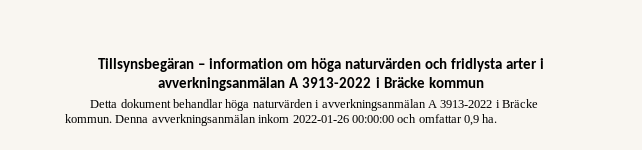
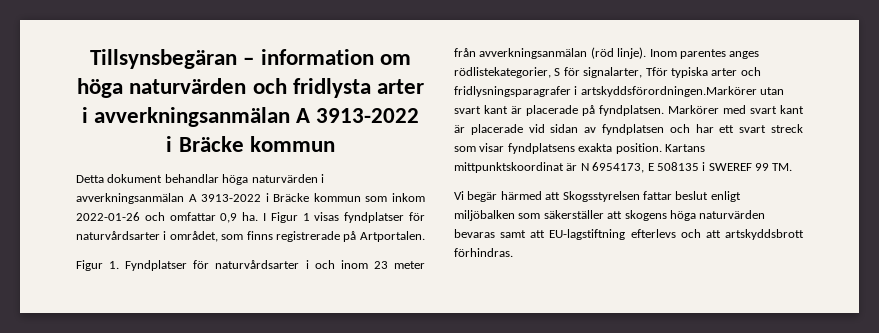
- Detta dokument behandlar höga naturvärden i avverkningsanmälan A 3913-2022 i Bräcke kommun. Denna avverkningsanmälan inkom 2022-01-26 00:00:00 och omfattar 0,9 ha.
+ Detta dokument behandlar höga naturvärden i avverkningsanmälan A 3913-2022 i Bräcke kommun som inkom 2022-01-26 och omfattar 0,9 ha.
+ I Figur 1 visas fyndplatser för naturvårdsarter i området, som finns registrerade på Artportalen.
+ Figur 1. Fyndplatser för naturvårdsarter i och inom 23 meter från avverkningsanmälan (röd linje). Inom parentes anges rödlistekategorier, S för signalarter, Tför typiska arter och fridlysningsparagrafer i artskyddsförordningen.Markörer utan svart kant är placerade på fyndplatsen. Markörer med svart kant är placerade vid sidan av fyndplatsen och har ett svart streck som visar fyndplatsens exakta position. Kartans mittpunktskoordinat är N 6954173, E 508135 i SWEREF 99 TM.
+ Vi begär härmed att Skogsstyrelsen fattar beslut enligt miljöbalken som säkerställer att skogens höga naturvärden bevaras samt att EU-lagstiftning efterlevs och att artskyddsbrott förhindras.

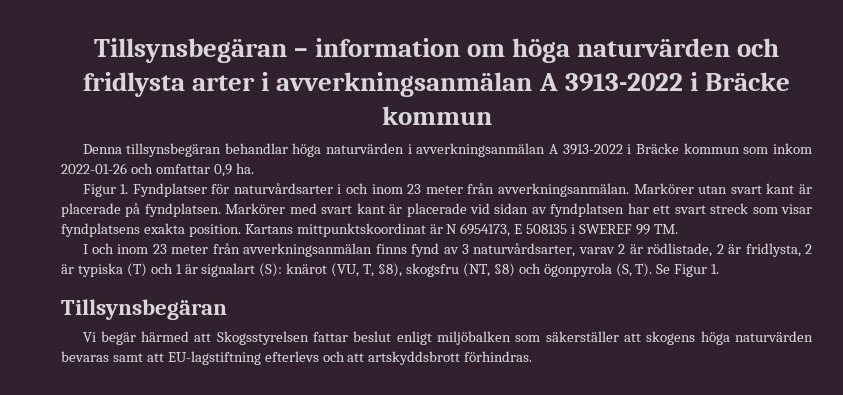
- Detta dokument behandlar höga naturvärden i avverkningsanmälan A 3913-2022 i Bräcke kommun som inkom 2022-01-26 och omfattar 0,9 ha. I Figur 1 visas fyndplatser för naturvårdsarter i området, som finns registrerade på Artportalen.
+ Denna tillsynsbegäran behandlar höga naturvärden i avverkningsanmälan A 3913-2022 i Bräcke kommun som inkom 2022-01-26 och omfattar 0,9 ha.
- Figur 1. Fyndplatser för naturvårdsarter i och inom 23 meter från avverkningsanmälan (röd linje). Inom parentes anges rödlistekategorier, S för signalarter, Tför typiska arter och fridlysningsparagrafer i artskyddsförordningen.Markörer utan svart kant är placerade på fyndplatsen.
+ Figur 1. Fyndplatser för naturvårdsarter i och inom 23 meter från avverkningsanmälan. Markörer utan svart kant är placerade på fyndplatsen.
- Markörer med svart kant är placerade vid sidan av fyndplatsen och har ett svart streck som visar fyndplatsens exakta position.
+ Markörer med svart kant är placerade vid sidan av fyndplatsen har ett svart streck som visar fyndplatsens exakta position.
+ I och inom 23 meter från avverkningsanmälan finns fynd av 3 naturvårdsarter, varav 2 är rödlistade, 2 är fridlysta, 2 är typiska (T) och 1 är signalart (S): knärot (VU, T, §8), skogsfru (NT, §8) och ögonpyrola (S, T). Se Figur 1.
+ Tillsynsbegäran

